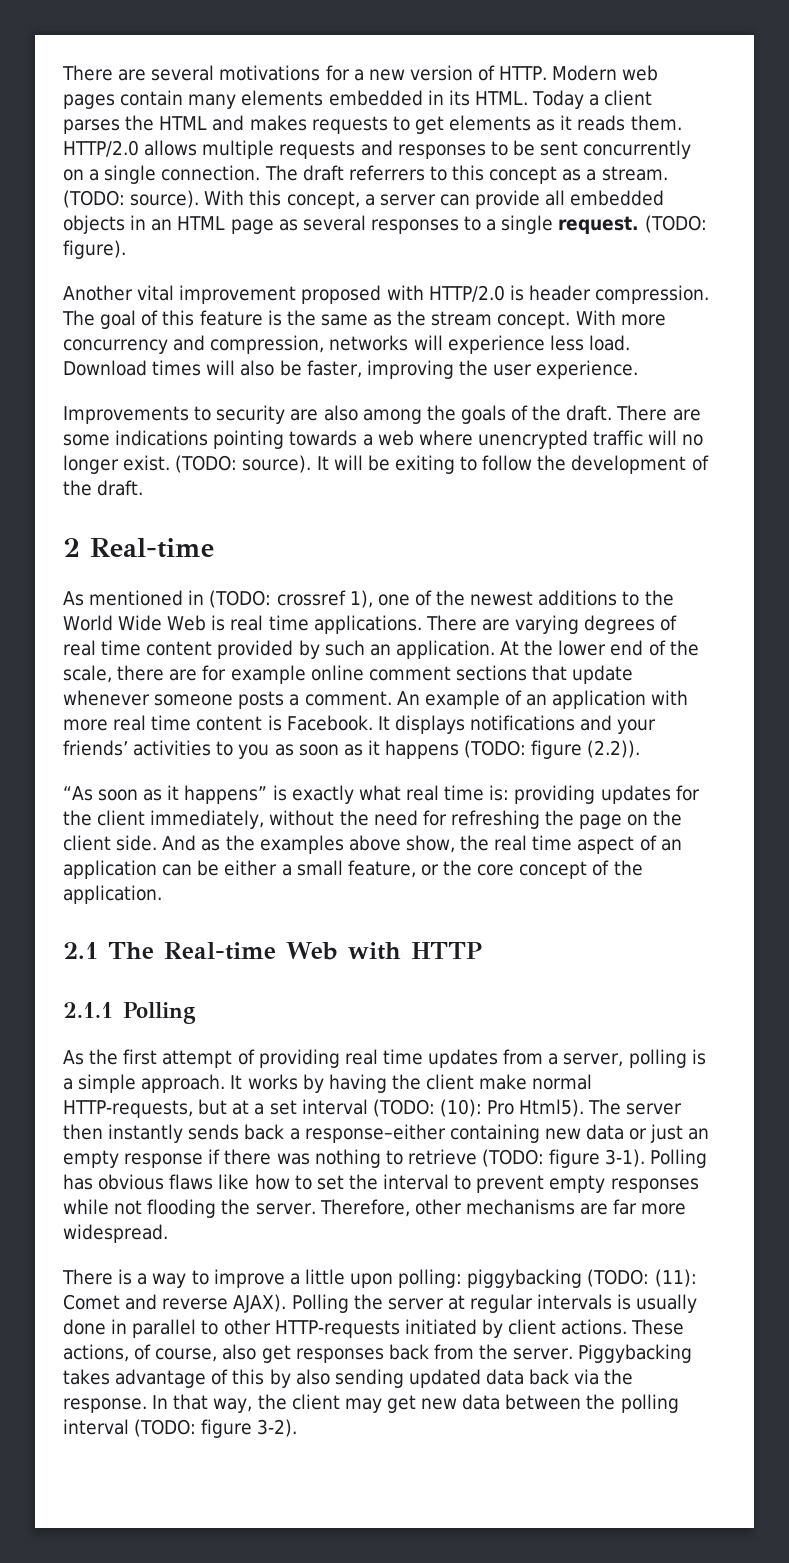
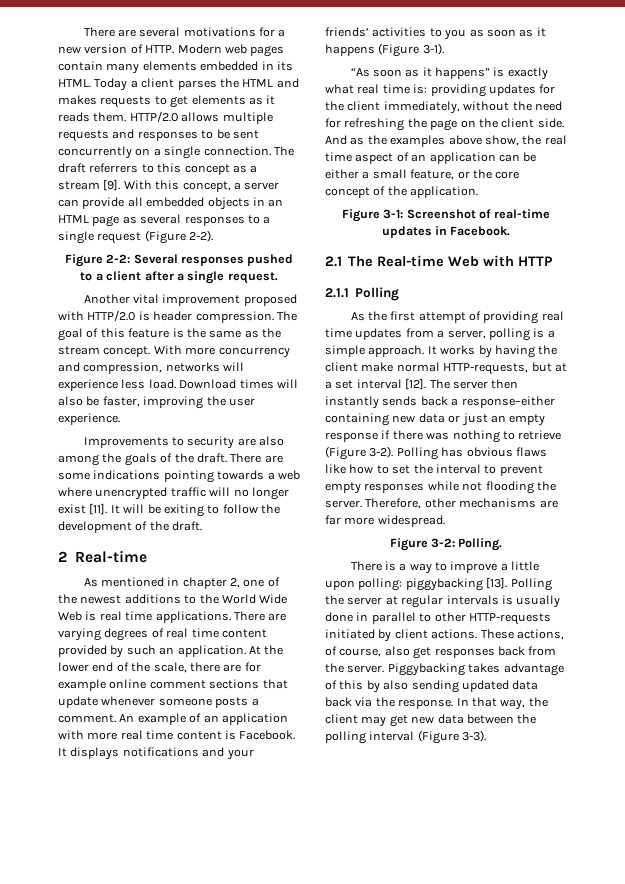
- The draft referrers to this concept as a stream. (TODO: source).
+ The draft referrers to this concept as a stream [9].
- With this concept, a server can provide all embedded objects in an HTML page as several responses to a single request. (TODO: figure).
+ With this concept, a server can provide all embedded objects in an HTML page as several responses to a single request (Figure 2-2).
+ Figure 2-2: Several responses pushed to a client after a single request.
- There are some indications pointing towards a web where unencrypted traffic will no longer exist. (TODO: source).
+ There are some indications pointing towards a web where unencrypted traffic will no longer exist [11].
- As mentioned in (TODO: crossref 1), one of the newest additions to the World Wide Web is real time applications.
+ As mentioned in chapter 2, one of the newest additions to the World Wide Web is real time applications.
- It displays notifications and your friends’ activities to you as soon as it happens (TODO: figure (2.2)).
+ It displays notifications and your friends’ activities to you as soon as it happens (Figure 3-1).
+ Figure 3-1: Screenshot of real-time updates in Facebook.
- It works by having the client make normal HTTP-requests, but at a set interval (TODO: (10): Pro Html5).
+ It works by having the client make normal HTTP-requests, but at a set interval [12].
- The server then instantly sends back a response–either containing new data or just an empty response if there was nothing to retrieve (TODO: figure 3-1).
+ The server then instantly sends back a response–either containing new data or just an empty response if there was nothing to retrieve (Figure 3-2).
+ Figure 3-2: Polling.
- There is a way to improve a little upon polling: piggybacking (TODO: (11): Comet and reverse AJAX).
+ There is a way to improve a little upon polling: piggybacking [13].
- In that way, the client may get new data between the polling interval (TODO: figure 3-2).
+ In that way, the client may get new data between the polling interval (Figure 3-3).

